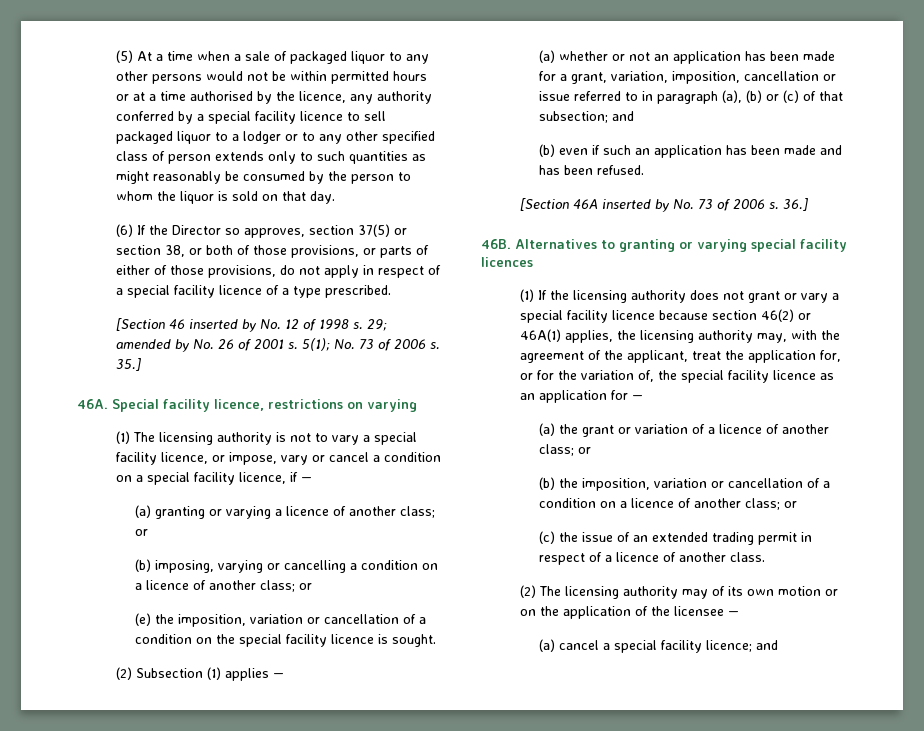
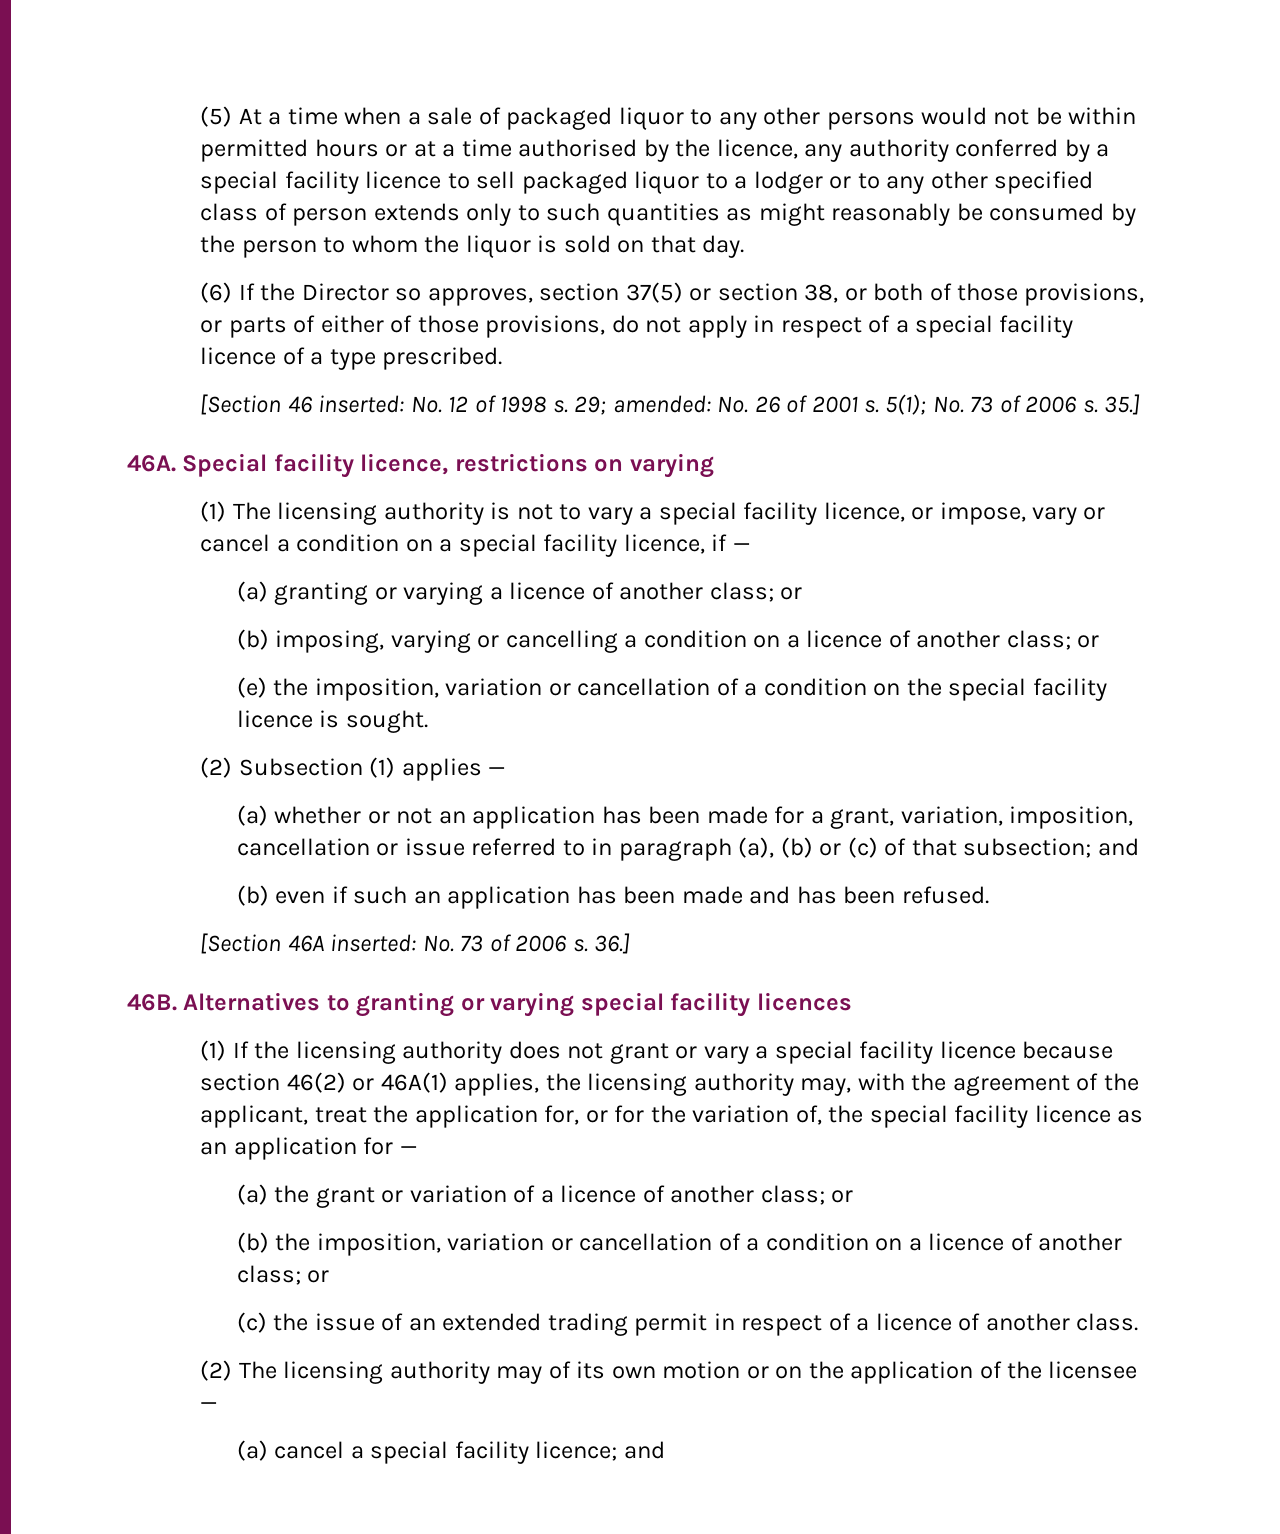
- [Section 46 inserted by No. 12 of 1998 s.
+ [Section 46 inserted: No. 12 of 1998 s.
- 29; amended by No. 26 of 2001 s.
+ 29; amended: No. 26 of 2001 s.
- [Section 46A inserted by No. 73 of 2006 s.
+ [Section 46A inserted: No. 73 of 2006 s.

